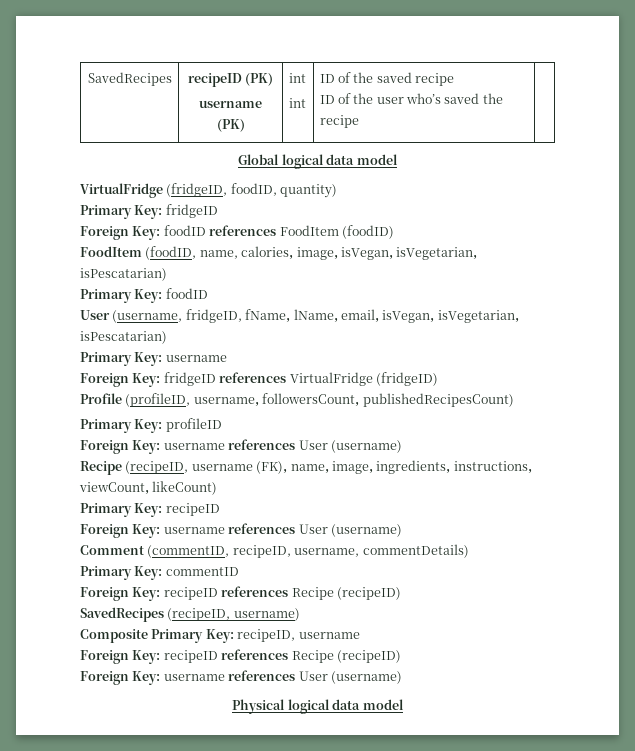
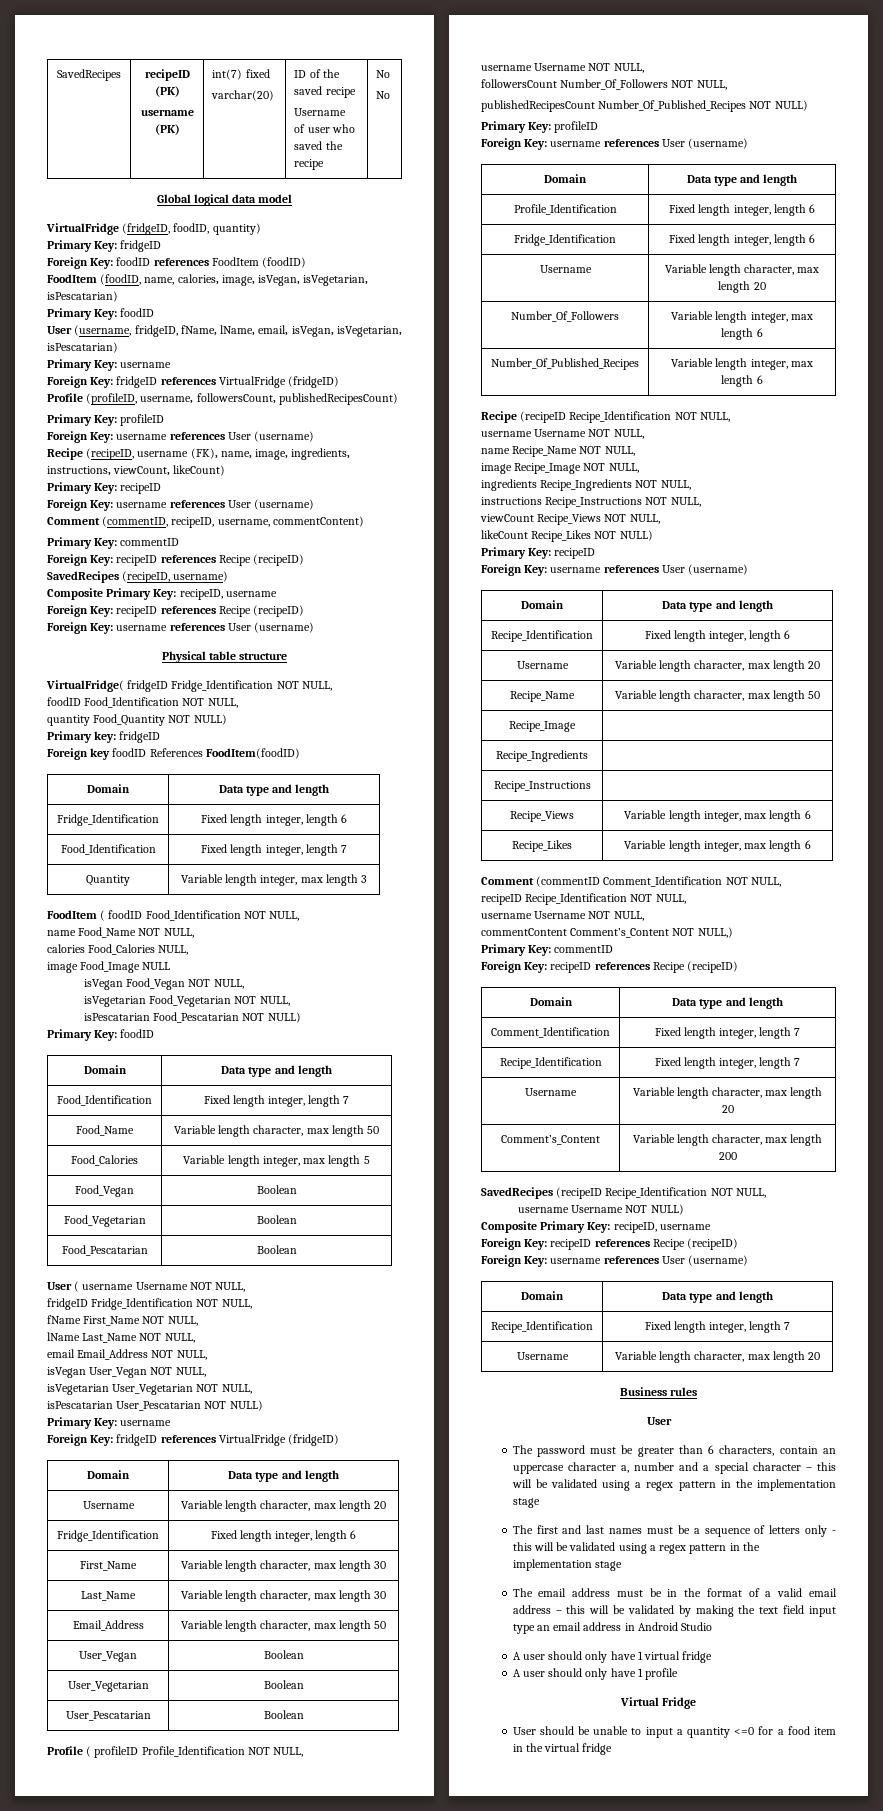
  SavedRecipes | recipeID (PK)
- username (PK) | int
- int | ID of the saved recipe
- ID of the user who’s saved the recipe |
+ username (PK) | int(7) fixed
+ varchar(20) | ID of the saved recipe
+ Username of user who saved the recipe | No
+ No
- Comment (commentID, recipeID, username, commentDetails)
+ Comment (commentID, recipeID, username, commentContent)
- Physical logical data model
+ Physical table structure
+ VirtualFridge( fridgeID Fridge_Identification NOT NULL,
+ foodID Food_Identification NOT NULL,
+ quantity Food_Quantity NOT NULL)
+ Primary key: fridgeID
+ Foreign key foodID References FoodItem(foodID)
+ Domain | Data type and length
+ Fridge_Identification | Fixed length integer, length 6
+ Food_Identification | Fixed length integer, length 7
+ Quantity | Variable length integer, max length 3
+ FoodItem ( foodID Food_Identification NOT NULL,
+ name Food_Name NOT NULL,
+ calories Food_Calories NULL,
+ image Food_Image NULL
+ isVegan Food_Vegan NOT NULL,
+ isVegetarian Food_Vegetarian NOT NULL,
+ isPescatarian Food_Pescatarian NOT NULL)
+ Primary Key: foodID
+ Domain | Data type and length
+ Food_Identification | Fixed length integer, length 7
+ Food_Name | Variable length character, max length 50
+ Food_Calories | Variable length integer, max length 5
+ Food_Vegan | Boolean
+ Food_Vegetarian | Boolean
+ Food_Pescatarian | Boolean
+ User ( username Username NOT NULL,
+ fridgeID Fridge_Identification NOT NULL,
+ fName First_Name NOT NULL,
+ lName Last_Name NOT NULL,
+ email Email_Address NOT NULL,
+ isVegan User_Vegan NOT NULL,
+ isVegetarian User_Vegetarian NOT NULL,
+ isPescatarian User_Pescatarian NOT NULL)
+ Primary Key: username
+ Foreign Key: fridgeID references VirtualFridge (fridgeID)
+ Domain | Data type and length
+ Username | Variable length character, max length 20
+ Fridge_Identification | Fixed length integer, length 6
+ First_Name | Variable length character, max length 30
+ Last_Name | Variable length character, max length 30
+ Email_Address | Variable length character, max length 50
+ User_Vegan | Boolean
+ User_Vegetarian | Boolean
+ User_Pescatarian | Boolean
+ Profile ( profileID Profile_Identification NOT NULL,
+ username Username NOT NULL,
+ followersCount Number_Of_Followers NOT NULL,
+ publishedRecipesCount Number_Of_Published_Recipes NOT NULL)
+ Primary Key: profileID
+ Foreign Key: username references User (username)
+ Domain | Data type and length
+ Profile_Identification | Fixed length integer, length 6
+ Fridge_Identification | Fixed length integer, length 6
+ Username | Variable length character, max length 20
+ Number_Of_Followers | Variable length integer, max length 6
+ Number_Of_Published_Recipes | Variable length integer, max length 6
+ Recipe (recipeID Recipe_Identification NOT NULL,
+ username Username NOT NULL,
+ name Recipe_Name NOT NULL,
+ image Recipe_Image NOT NULL,
+ ingredients Recipe_Ingredients NOT NULL,
+ instructions Recipe_Instructions NOT NULL,
+ viewCount Recipe_Views NOT NULL,
+ likeCount Recipe_Likes NOT NULL)
+ Primary Key: recipeID
+ Foreign Key: username references User (username)
+ Domain | Data type and length
+ Recipe_Identification | Fixed length integer, length 6
+ Username | Variable length character, max length 20
+ Recipe_Name | Variable length character, max length 50
+ Recipe_Image |
+ Recipe_Ingredients |
+ Recipe_Instructions |
+ Recipe_Views | Variable length integer, max length 6
+ Recipe_Likes | Variable length integer, max length 6
+ Comment (commentID Comment_Identification NOT NULL,
+ recipeID Recipe_Identification NOT NULL,
+ username Username NOT NULL,
+ commentContent Comment’s_Content NOT NULL,)
+ Primary Key: commentID
+ Foreign Key: recipeID references Recipe (recipeID)
+ Domain | Data type and length
+ Comment_Identification | Fixed length integer, length 7
+ Recipe_Identification | Fixed length integer, length 7
+ Username | Variable length character, max length 20
+ Comment’s_Content | Variable length character, max length 200
+ SavedRecipes (recipeID Recipe_Identification NOT NULL,
+ username Username NOT NULL)
+ Composite Primary Key: recipeID, username
+ Foreign Key: recipeID references Recipe (recipeID)
+ Foreign Key: username references User (username)
+ Domain | Data type and length
+ Recipe_Identification | Fixed length integer, length 7
+ Username | Variable length character, max length 20
+ Business rules
+ User
+ The password must be greater than 6 characters, contain an uppercase character a, number and a special character – this will be validated using a regex pattern in the implementation stage
+ The first and last names must be a sequence of letters only - this will be validated using a regex pattern in the implementation stage
+ The email address must be in the format of a valid email address – this will be validated by making the text field input type an email address in Android Studio
+ A user should only have 1 virtual fridge
+ A user should only have 1 profile
+ Virtual Fridge
+ User should be unable to input a quantity <=0 for a food item in the virtual fridge

